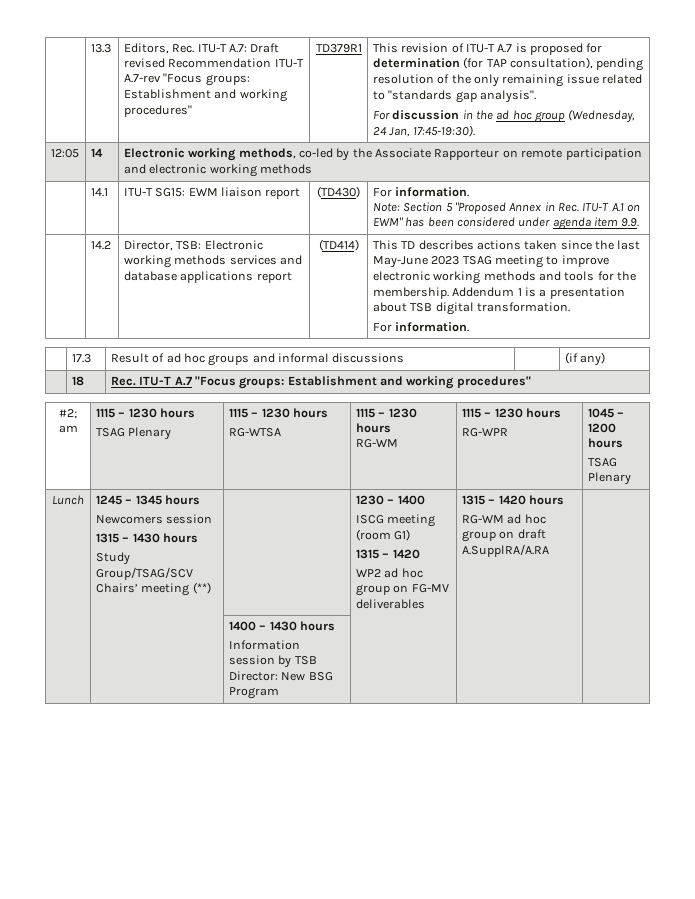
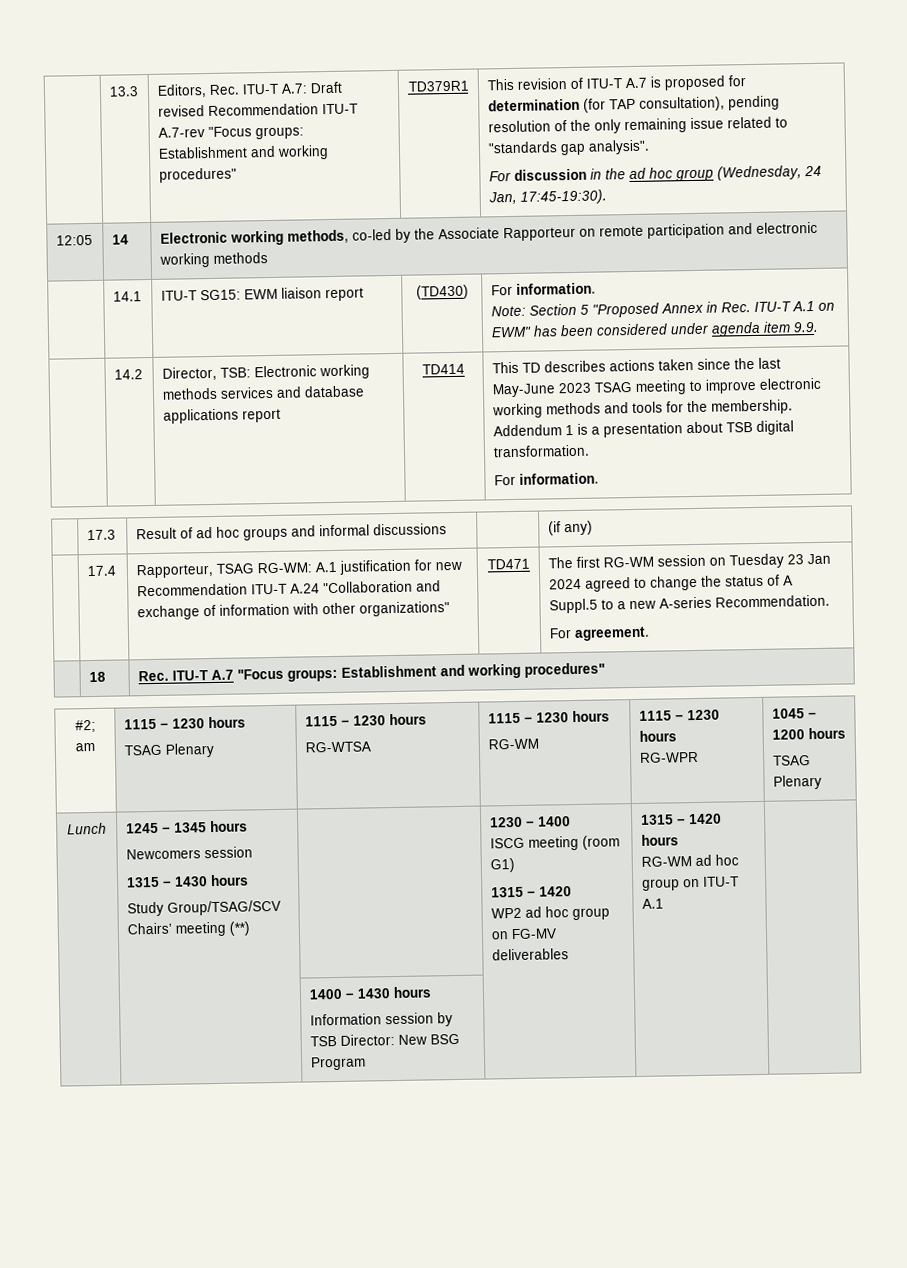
- (TD414)
+ TD414
+ 17.4 | Rapporteur, TSAG RG-WM: A.1 justification for new Recommendation ITU-T A.24 "Collaboration and exchange of information with other organizations" | TD471 | The first RG-WM session on Tuesday 23 Jan 2024 agreed to change the status of A Suppl.5 to a new A-series Recommendation.
+ For agreement.
- RG-WM ad hoc group on draft A.SupplRA/A.RA
+ RG-WM ad hoc group on ITU-T A.1

